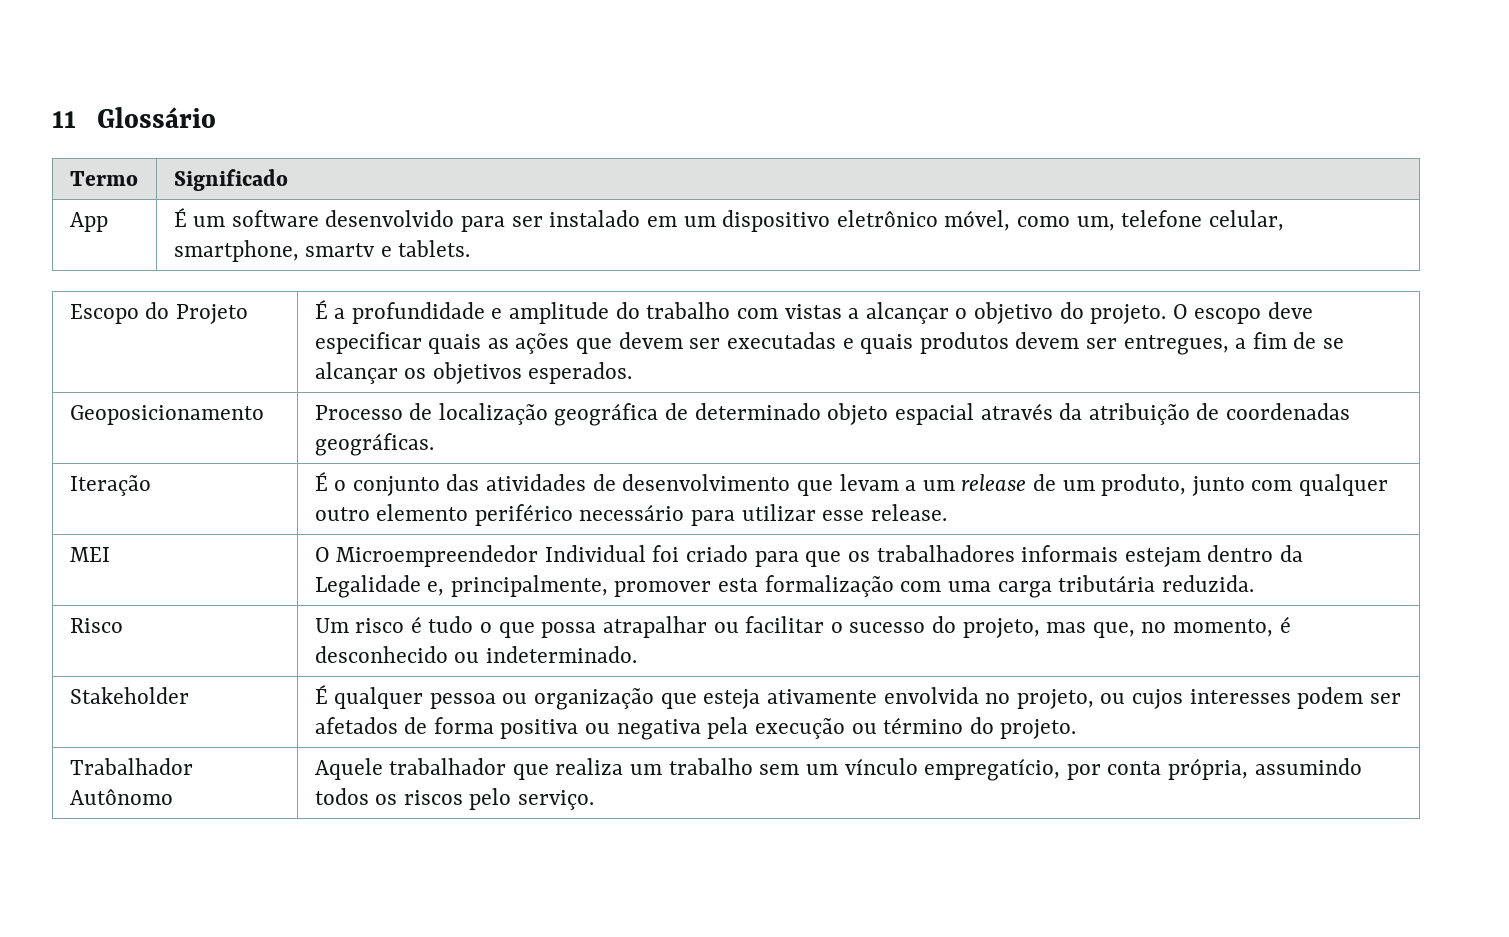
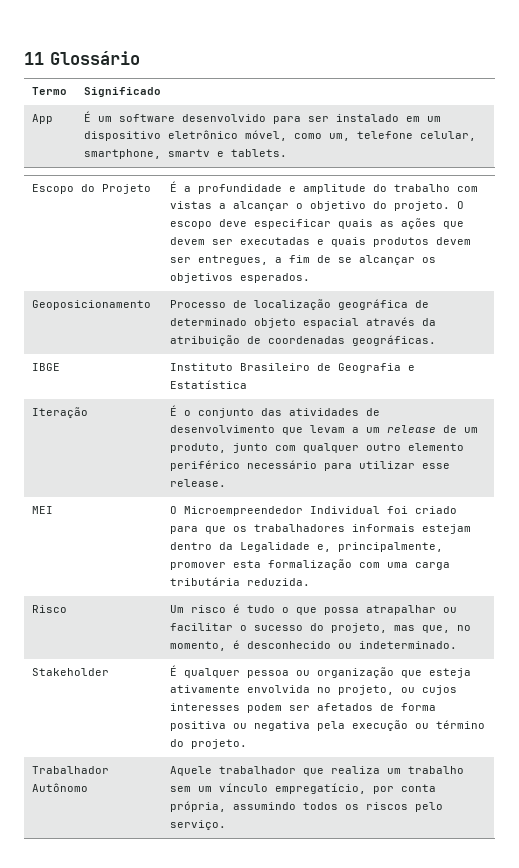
+ IBGE | Instituto Brasileiro de Geografia e Estatística

